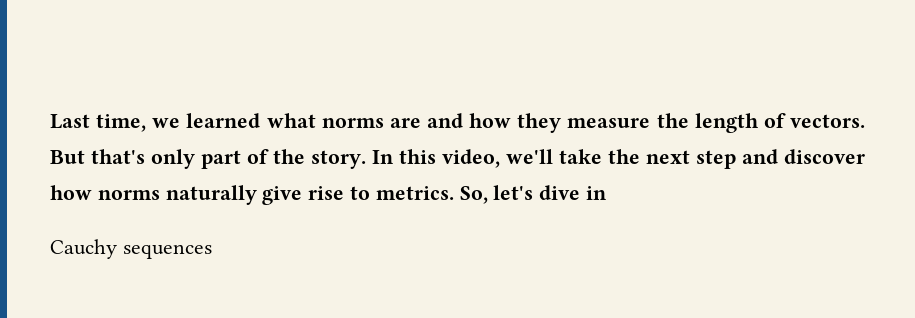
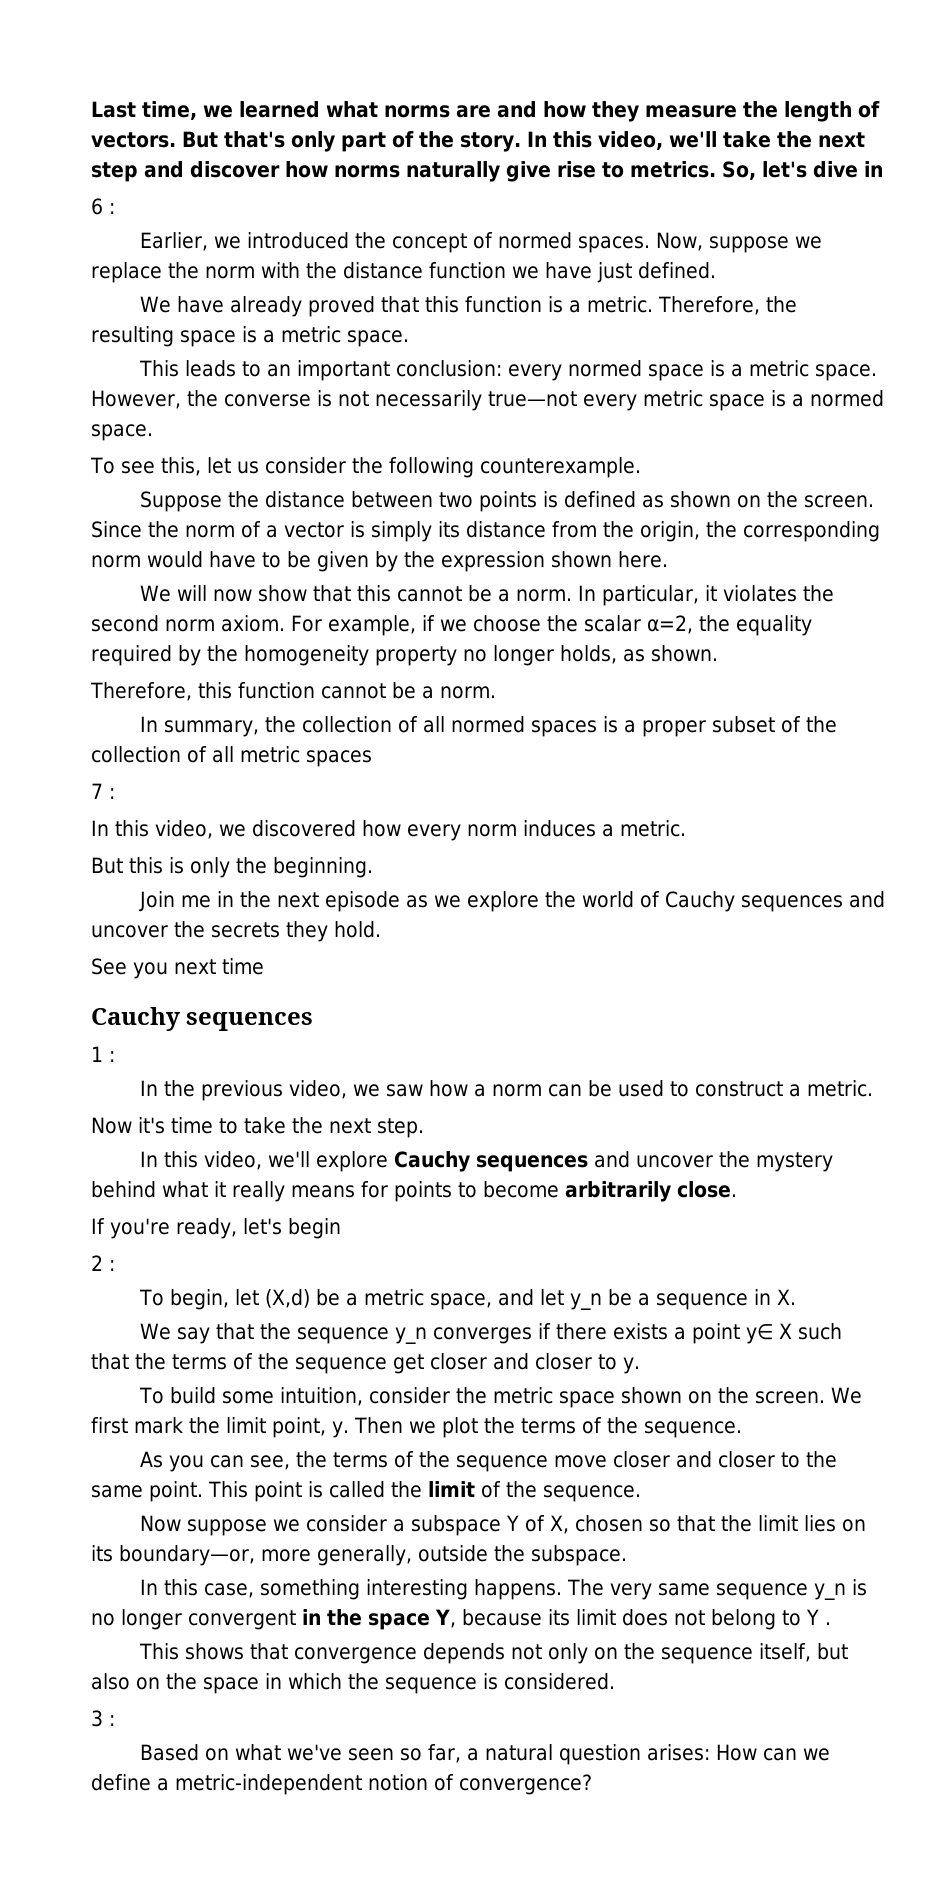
+ 6 :
+ Earlier, we introduced the concept of normed spaces. Now, suppose we replace the norm with the distance function we have just defined.
+ We have already proved that this function is a metric. Therefore, the resulting space is a metric space.
+ This leads to an important conclusion: every normed space is a metric space. However, the converse is not necessarily true—not every metric space is a normed space.
+ To see this, let us consider the following counterexample.
+ Suppose the distance between two points is defined as shown on the screen. Since the norm of a vector is simply its distance from the origin, the corresponding norm would have to be given by the expression shown here.
+ We will now show that this cannot be a norm. In particular, it violates the second norm axiom. For example, if we choose the scalar α=2, the equality required by the homogeneity property no longer holds, as shown.
+ Therefore, this function cannot be a norm.
+ In summary, the collection of all normed spaces is a proper subset of the collection of all metric spaces
+ 7 :
+ In this video, we discovered how every norm induces a metric.
+ But this is only the beginning.
+ Join me in the next episode as we explore the world of Cauchy sequences and uncover the secrets they hold.
+ See you next time
  Cauchy sequences
+ 1 :
+ In the previous video, we saw how a norm can be used to construct a metric.
+ Now it's time to take the next step.
+ In this video, we'll explore Cauchy sequences and uncover the mystery behind what it really means for points to become arbitrarily close.
+ If you're ready, let's begin
+ 2 :
+ To begin, let (X,d) be a metric space, and let y_n be a sequence in X.
+ We say that the sequence y_n converges if there exists a point y∈ X such that the terms of the sequence get closer and closer to y.
+ To build some intuition, consider the metric space shown on the screen. We first mark the limit point, y. Then we plot the terms of the sequence.
+ As you can see, the terms of the sequence move closer and closer to the same point. This point is called the limit of the sequence.
+ Now suppose we consider a subspace Y of X, chosen so that the limit lies on its boundary—or, more generally, outside the subspace.
+ In this case, something interesting happens. The very same sequence y_n is no longer convergent in the space Y, because its limit does not belong to Y .
+ This shows that convergence depends not only on the sequence itself, but also on the space in which the sequence is considered.
+ 3 :
+ Based on what we've seen so far, a natural question arises: How can we define a metric-independent notion of convergence?

